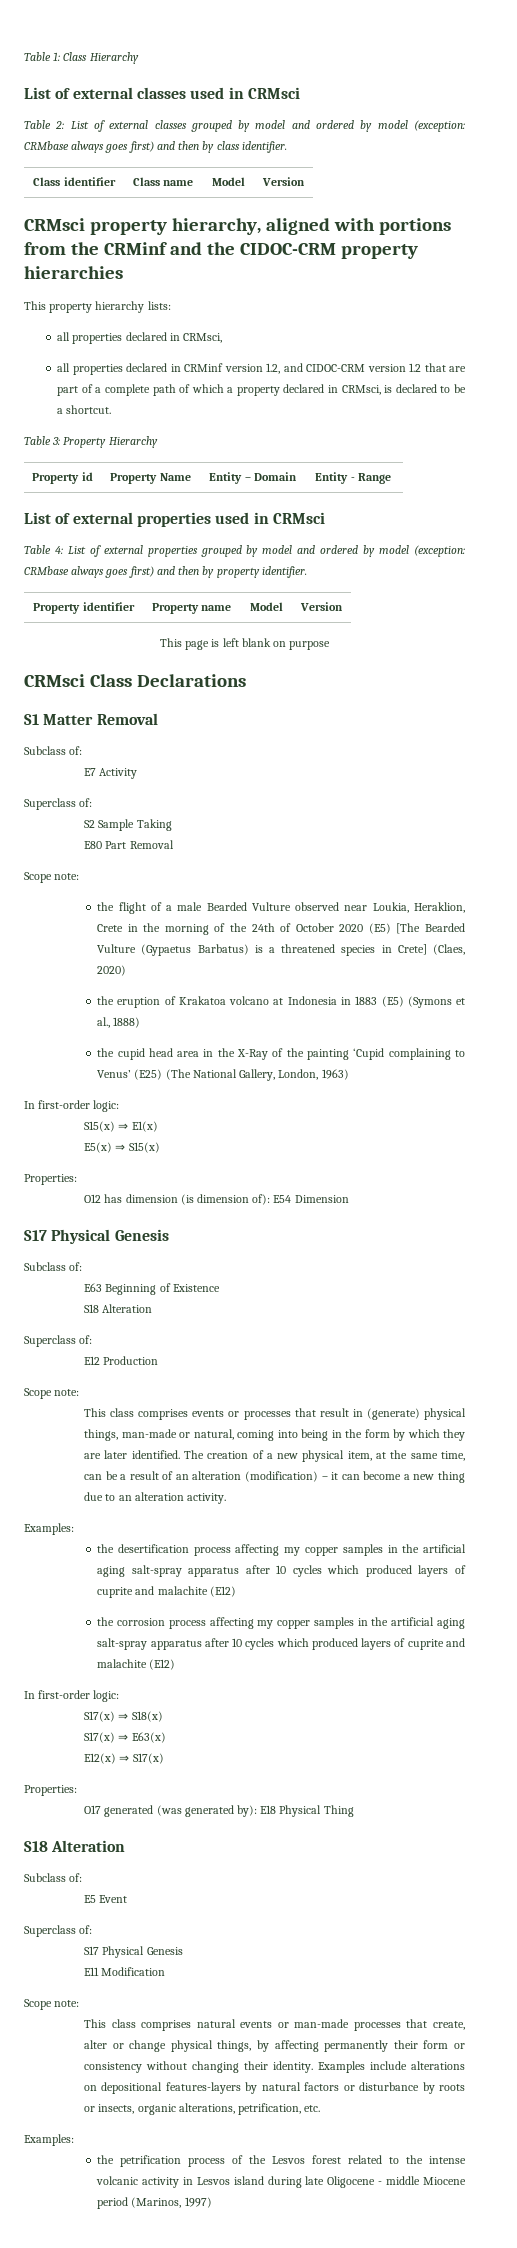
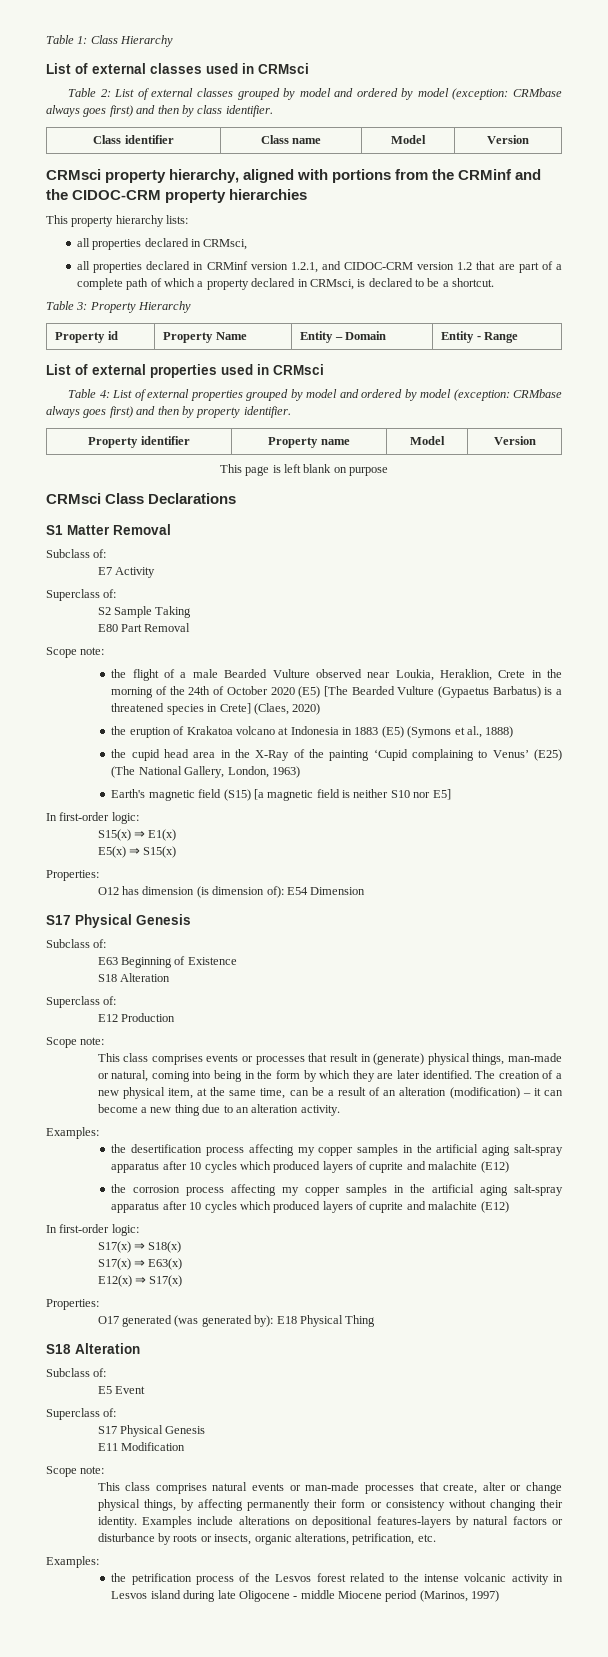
- all properties declared in CRMinf version 1.2, and CIDOC-CRM version 1.2 that are part of a complete path of which a property declared in CRMsci, is declared to be a shortcut.
+ all properties declared in CRMinf version 1.2.1, and CIDOC-CRM version 1.2 that are part of a complete path of which a property declared in CRMsci, is declared to be a shortcut.
+ Earth's magnetic field (S15) [a magnetic field is neither S10 nor E5]

